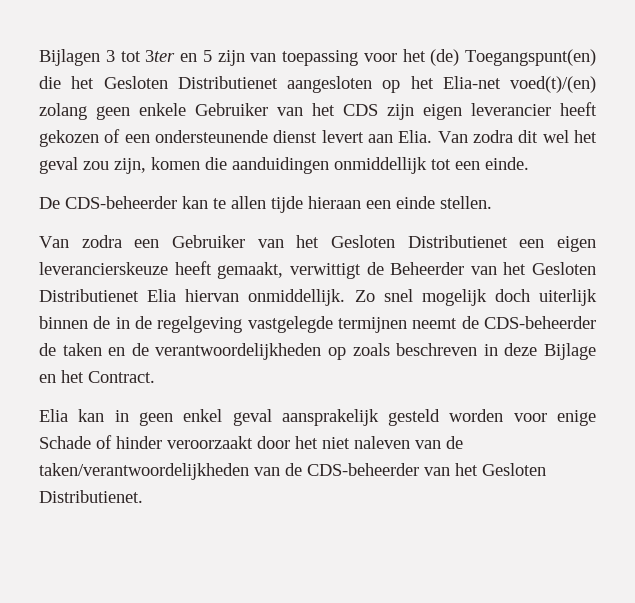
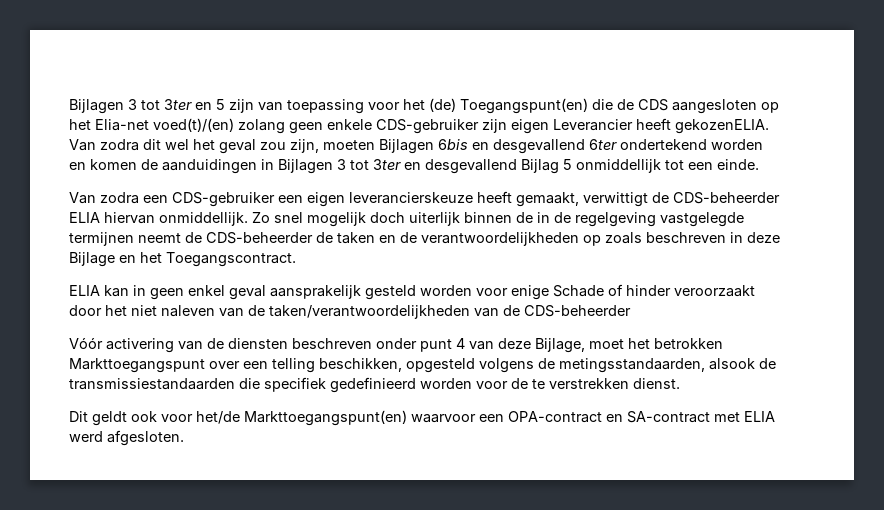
- Bijlagen 3 tot 3ter en 5 zijn van toepassing voor het (de) Toegangspunt(en) die het Gesloten Distributienet aangesloten op het Elia-net voed(t)/(en) zolang geen enkele Gebruiker van het CDS zijn eigen leverancier heeft gekozen of een ondersteunende dienst levert aan Elia.
+ Bijlagen 3 tot 3ter en 5 zijn van toepassing voor het (de) Toegangspunt(en) die de CDS aangesloten op het Elia-net voed(t)/(en) zolang geen enkele CDS-gebruiker zijn eigen Leverancier heeft gekozenELIA.
- Van zodra dit wel het geval zou zijn, komen die aanduidingen onmiddellijk tot een einde.
- De CDS-beheerder kan te allen tijde hieraan een einde stellen.
- Van zodra een Gebruiker van het Gesloten Distributienet een eigen leverancierskeuze heeft gemaakt, verwittigt de Beheerder van het Gesloten Distributienet Elia hiervan onmiddellijk.
+ Van zodra dit wel het geval zou zijn, moeten Bijlagen 6bis en desgevallend 6ter ondertekend worden en komen de aanduidingen in Bijlagen 3 tot 3ter en desgevallend Bijlag 5 onmiddellijk tot een einde.
+ Van zodra een CDS-gebruiker een eigen leverancierskeuze heeft gemaakt, verwittigt de CDS-beheerder ELIA hiervan onmiddellijk.
- Zo snel mogelijk doch uiterlijk binnen de in de regelgeving vastgelegde termijnen neemt de CDS-beheerder de taken en de verantwoordelijkheden op zoals beschreven in deze Bijlage en het Contract.
- Elia kan in geen enkel geval aansprakelijk gesteld worden voor enige Schade of hinder veroorzaakt door het niet naleven van de taken/verantwoordelijkheden van de CDS-beheerder van het Gesloten Distributienet.
+ Zo snel mogelijk doch uiterlijk binnen de in de regelgeving vastgelegde termijnen neemt de CDS-beheerder de taken en de verantwoordelijkheden op zoals beschreven in deze Bijlage en het Toegangscontract.
+ ELIA kan in geen enkel geval aansprakelijk gesteld worden voor enige Schade of hinder veroorzaakt door het niet naleven van de taken/verantwoordelijkheden van de CDS-beheerder
+ Vóór activering van de diensten beschreven onder punt 4 van deze Bijlage, moet het betrokken Markttoegangspunt over een telling beschikken, opgesteld volgens de metingsstandaarden, alsook de transmissiestandaarden die specifiek gedefinieerd worden voor de te verstrekken dienst.
+ Dit geldt ook voor het/de Markttoegangspunt(en) waarvoor een OPA-contract en SA-contract met ELIA werd afgesloten.

